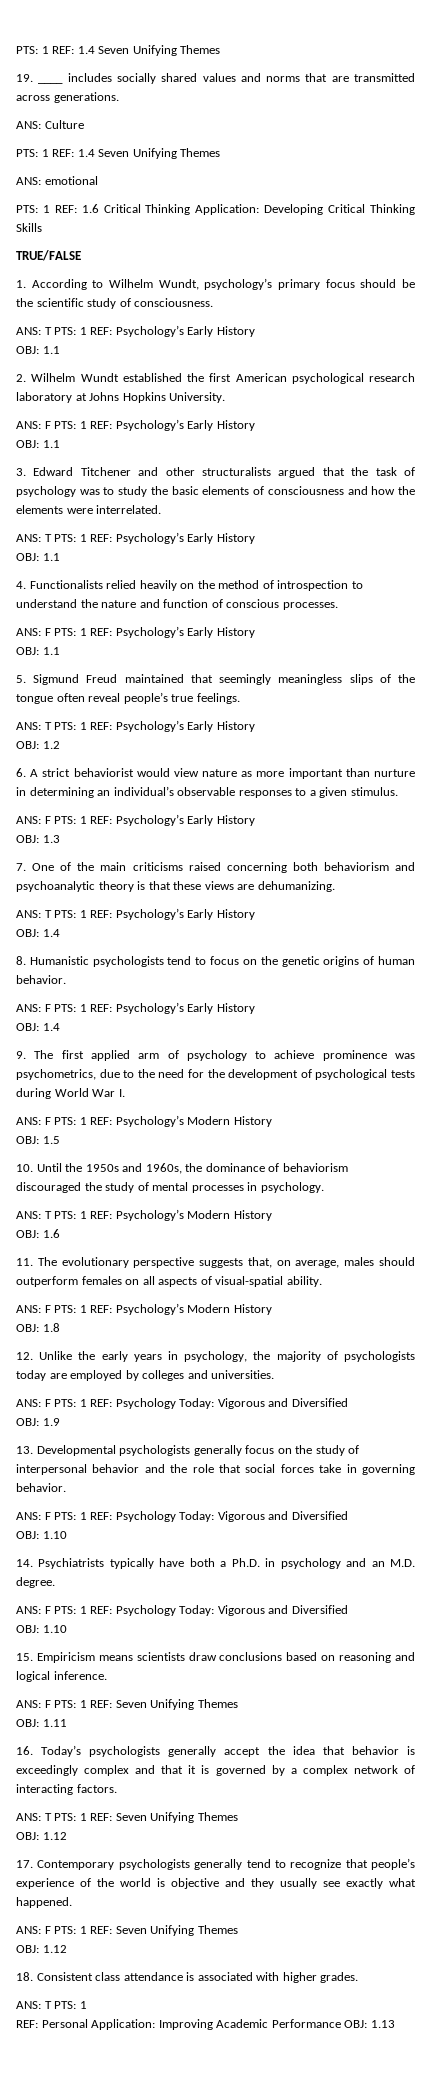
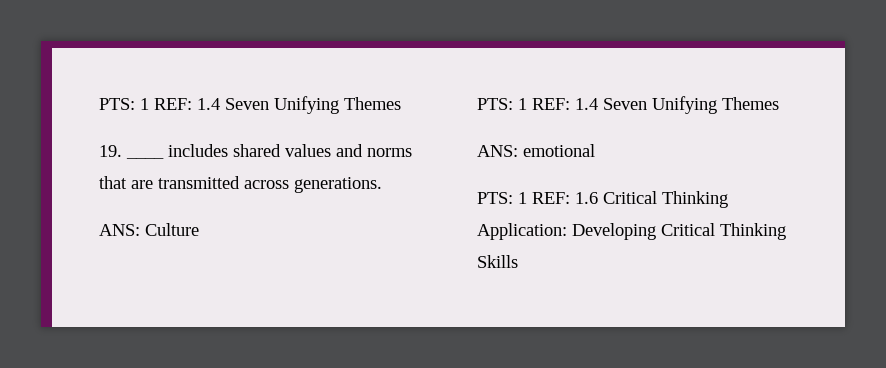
- 19. ____ includes socially shared values and norms that are transmitted across generations.
+ 19. ____ includes shared values and norms that are transmitted across generations.
- TRUE/FALSE
- 1. According to Wilhelm Wundt, psychology’s primary focus should be the scientific study of consciousness.
- ANS: T PTS: 1 REF: Psychology’s Early History
- OBJ: 1.1
- 2. Wilhelm Wundt established the first American psychological research laboratory at Johns Hopkins University.
- ANS: F PTS: 1 REF: Psychology’s Early History
- OBJ: 1.1
- 3. Edward Titchener and other structuralists argued that the task of psychology was to study the basic elements of consciousness and how the elements were interrelated.
- ANS: T PTS: 1 REF: Psychology’s Early History
- OBJ: 1.1
- 4. Functionalists relied heavily on the method of introspection to understand the nature and function of conscious processes.
- ANS: F PTS: 1 REF: Psychology’s Early History
- OBJ: 1.1
- 5. Sigmund Freud maintained that seemingly meaningless slips of the tongue often reveal people’s true feelings.
- ANS: T PTS: 1 REF: Psychology’s Early History
- OBJ: 1.2
- 6. A strict behaviorist would view nature as more important than nurture in determining an individual’s observable responses to a given stimulus.
- ANS: F PTS: 1 REF: Psychology’s Early History
- OBJ: 1.3
- 7. One of the main criticisms raised concerning both behaviorism and psychoanalytic theory is that these views are dehumanizing.
- ANS: T PTS: 1 REF: Psychology’s Early History
- OBJ: 1.4
- 8. Humanistic psychologists tend to focus on the genetic origins of human behavior.
- ANS: F PTS: 1 REF: Psychology’s Early History
- OBJ: 1.4
- 9. The first applied arm of psychology to achieve prominence was psychometrics, due to the need for the development of psychological tests during World War I.
- ANS: F PTS: 1 REF: Psychology’s Modern History
- OBJ: 1.5
- 10. Until the 1950s and 1960s, the dominance of behaviorism discouraged the study of mental processes in psychology.
- ANS: T PTS: 1 REF: Psychology’s Modern History
- OBJ: 1.6
- 11. The evolutionary perspective suggests that, on average, males should outperform females on all aspects of visual-spatial ability.
- ANS: F PTS: 1 REF: Psychology’s Modern History
- OBJ: 1.8
- 12. Unlike the early years in psychology, the majority of psychologists today are employed by colleges and universities.
- ANS: F PTS: 1 REF: Psychology Today: Vigorous and Diversified
- OBJ: 1.9
- 13. Developmental psychologists generally focus on the study of interpersonal behavior and the role that social forces take in governing behavior.
- ANS: F PTS: 1 REF: Psychology Today: Vigorous and Diversified
- OBJ: 1.10
- 14. Psychiatrists typically have both a Ph.D. in psychology and an M.D. degree.
- ANS: F PTS: 1 REF: Psychology Today: Vigorous and Diversified
- OBJ: 1.10
- 15. Empiricism means scientists draw conclusions based on reasoning and logical inference.
- ANS: F PTS: 1 REF: Seven Unifying Themes
- OBJ: 1.11
- 16. Today’s psychologists generally accept the idea that behavior is exceedingly complex and that it is governed by a complex network of interacting factors.
- ANS: T PTS: 1 REF: Seven Unifying Themes
- OBJ: 1.12
- 17. Contemporary psychologists generally tend to recognize that people’s experience of the world is objective and they usually see exactly what happened.
- ANS: F PTS: 1 REF: Seven Unifying Themes
- OBJ: 1.12
- 18. Consistent class attendance is associated with higher grades.
- ANS: T PTS: 1
- REF: Personal Application: Improving Academic Performance OBJ: 1.13

